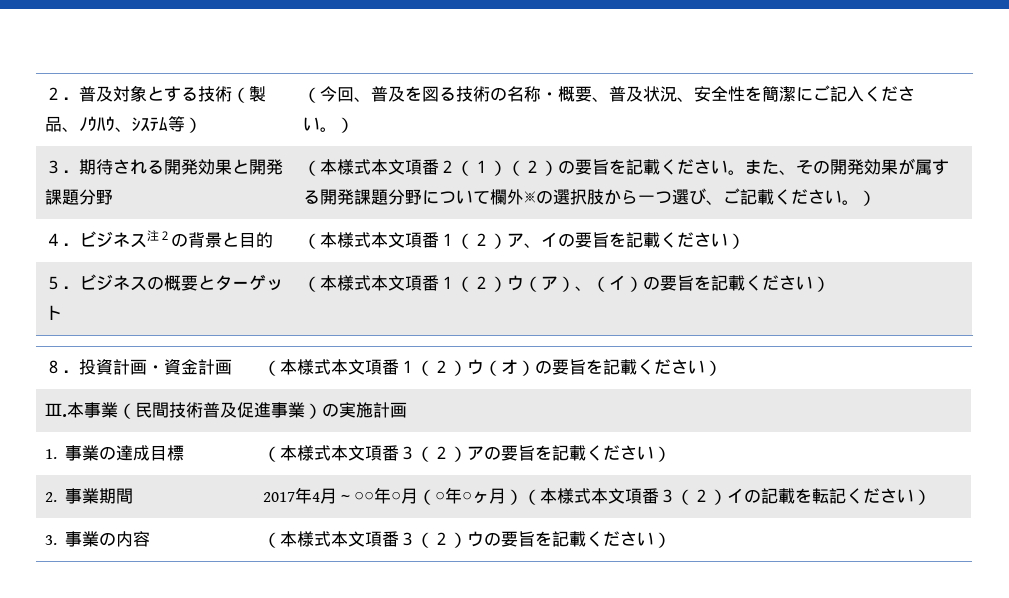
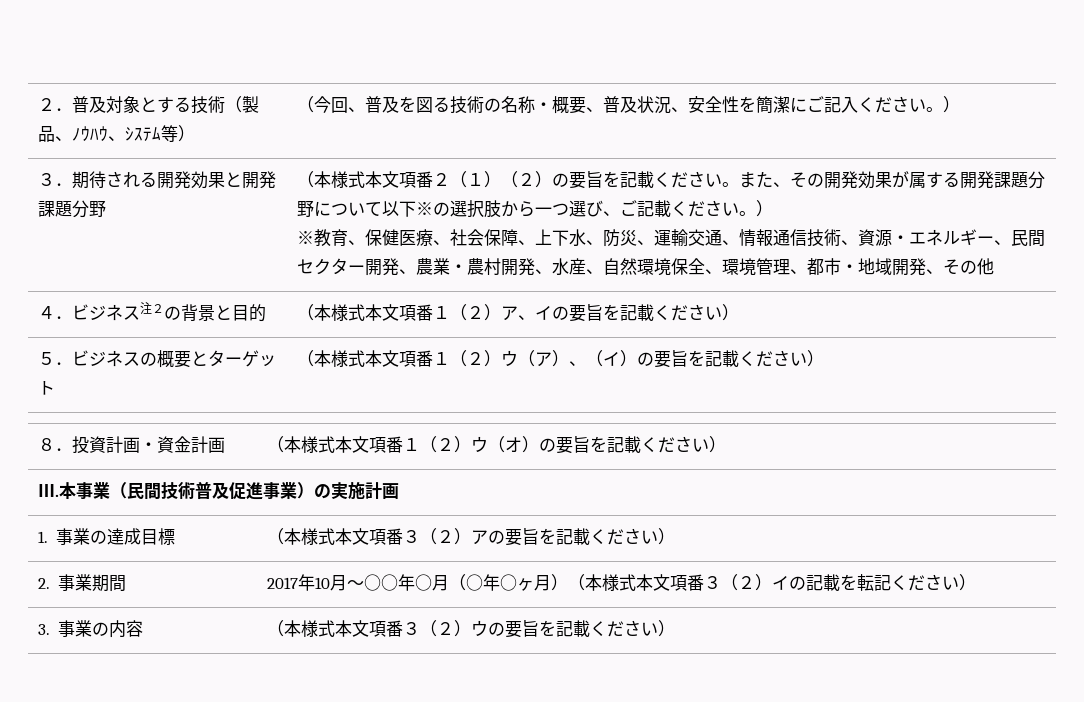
- また、その開発効果が属する開発課題分野について欄外※の選択肢から一つ選び、ご記載ください。）
+ また、その開発効果が属する開発課題分野について以下※の選択肢から一つ選び、ご記載ください。）
+ ※教育、保健医療、社会保障、上下水、防災、運輸交通、情報通信技術、資源・エネルギー、民間セクター開発、農業・農村開発、水産、自然環境保全、環境管理、都市・地域開発、その他
- 2.事業期間 | 2017年4月～○○年○月（○年○ヶ月）（本様式本文項番３（２）イの記載を転記ください）
+ 2.事業期間 | 2017年10月～○○年○月（○年○ヶ月）（本様式本文項番３（２）イの記載を転記ください）

